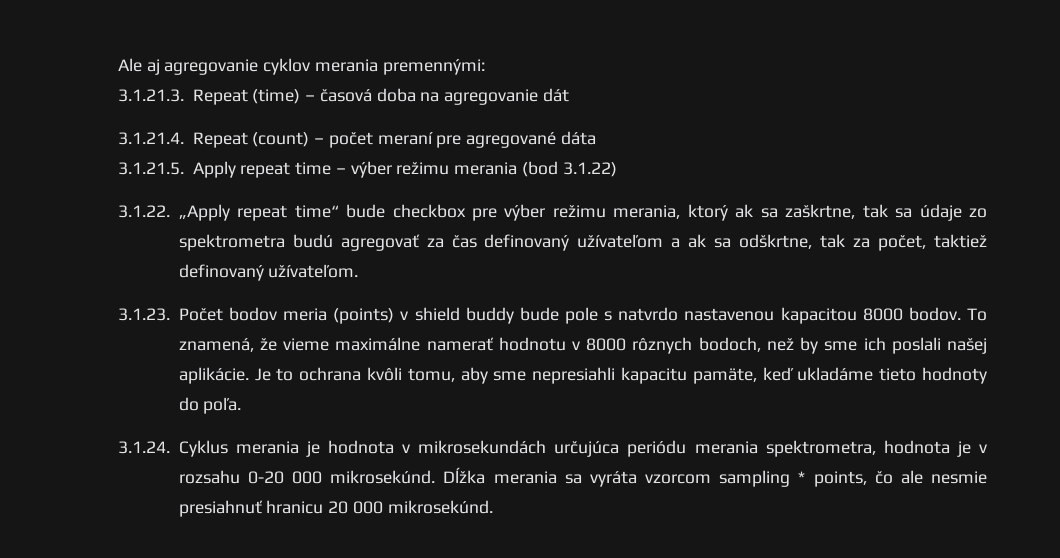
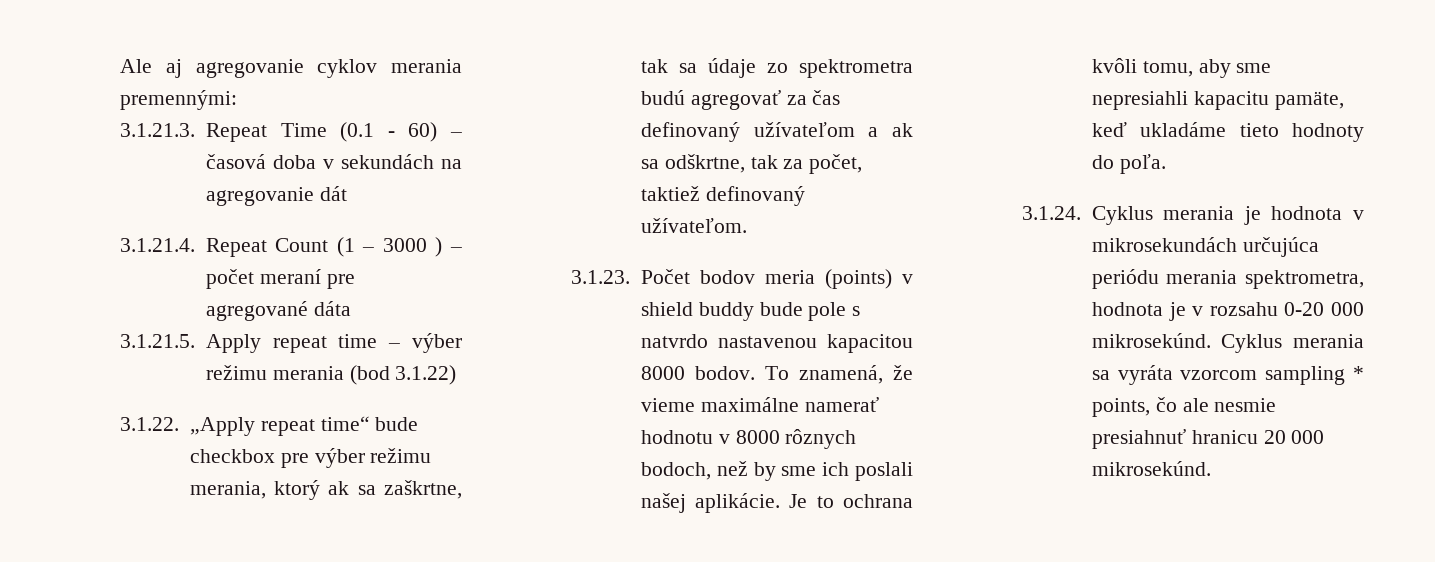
- 3.1.21.3. Repeat (time) – časová doba na agregovanie dát
+ 3.1.21.3. Repeat Time (0.1 - 60) – časová doba v sekundách na agregovanie dát
- 3.1.21.4. Repeat (count) – počet meraní pre agregované dáta
+ 3.1.21.4. Repeat Count (1 – 3000 ) – počet meraní pre agregované dáta
- Dĺžka merania sa vyráta vzorcom sampling * points, čo ale nesmie presiahnuť hranicu 20 000 mikrosekúnd.
+ Cyklus merania sa vyráta vzorcom sampling * points, čo ale nesmie presiahnuť hranicu 20 000 mikrosekúnd.

